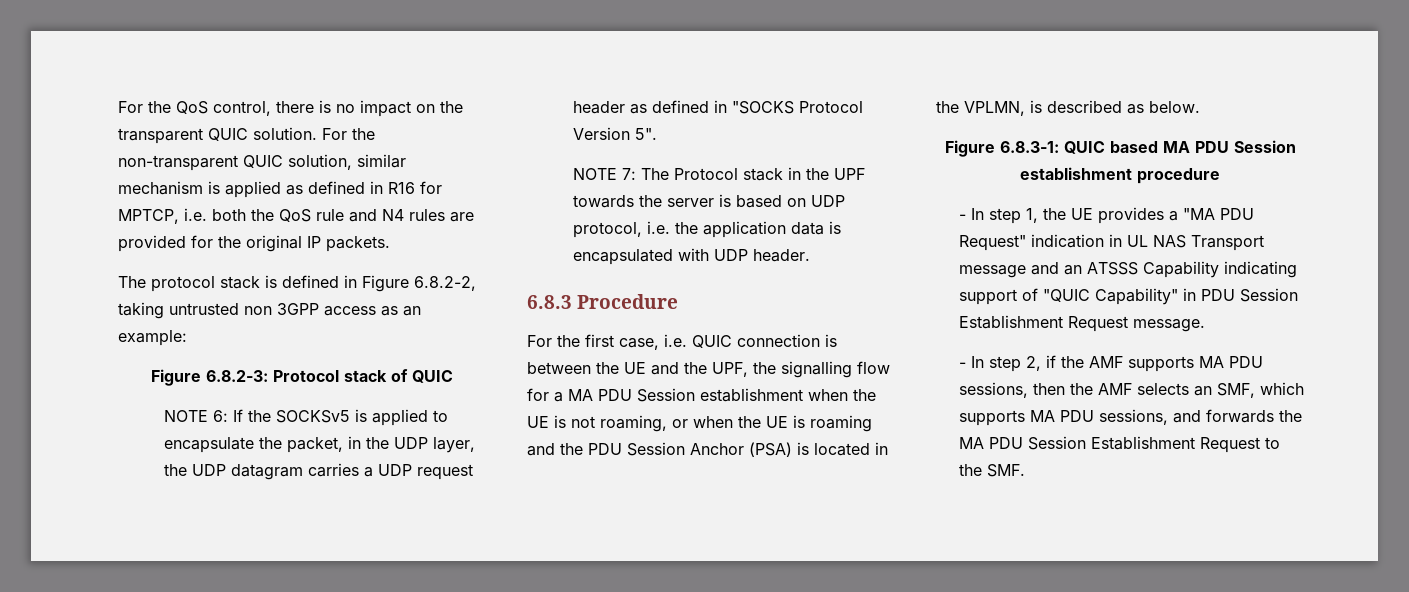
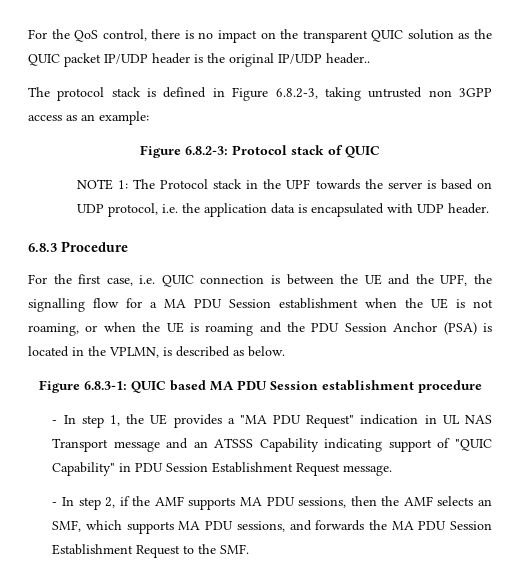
- For the QoS control, there is no impact on the transparent QUIC solution. For the non-transparent QUIC solution, similar mechanism is applied as defined in R16 for MPTCP, i.e. both the QoS rule and N4 rules are provided for the original IP packets.
+ For the QoS control, there is no impact on the transparent QUIC solution as the QUIC packet IP/UDP header is the original IP/UDP header..
- The protocol stack is defined in Figure 6.8.2-2, taking untrusted non 3GPP access as an example:
+ The protocol stack is defined in Figure 6.8.2-3, taking untrusted non 3GPP access as an example:
- NOTE 6: If the SOCKSv5 is applied to encapsulate the packet, in the UDP layer, the UDP datagram carries a UDP request header as defined in "SOCKS Protocol Version 5".
- NOTE 7: The Protocol stack in the UPF towards the server is based on UDP protocol, i.e. the application data is encapsulated with UDP header.
+ NOTE 1: The Protocol stack in the UPF towards the server is based on UDP protocol, i.e. the application data is encapsulated with UDP header.

